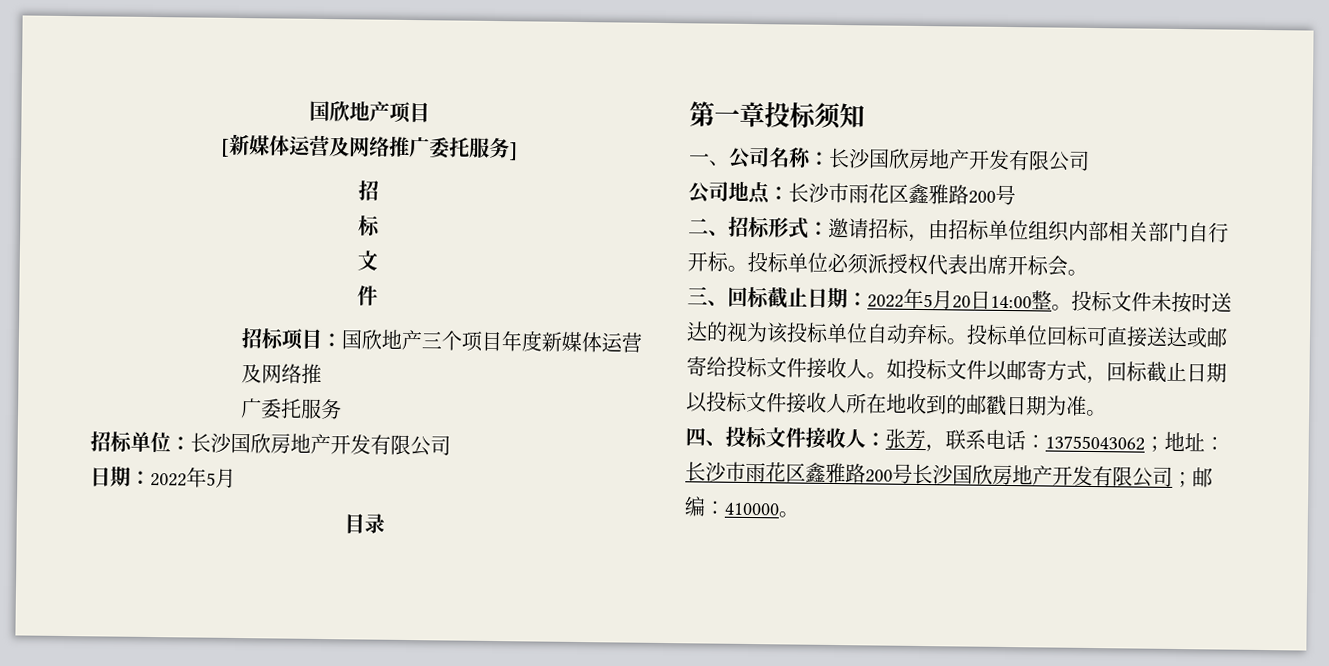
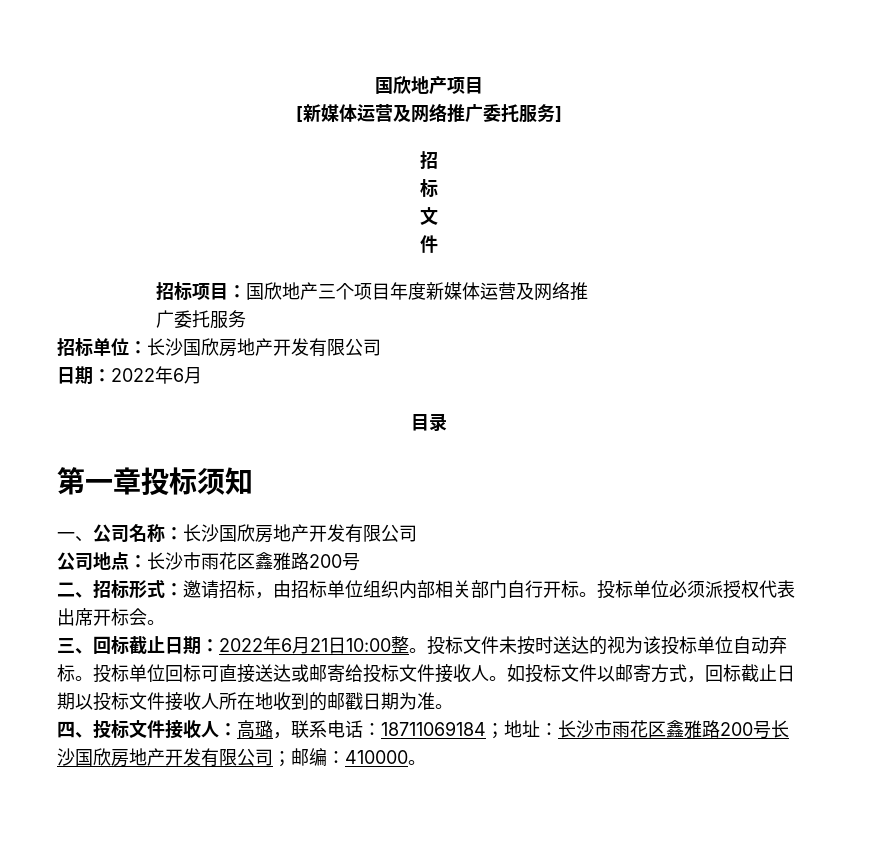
  招标单位：长沙国欣房地产开发有限公司
- 日期：2022年5月
+ 日期：2022年6月
- 三、回标截止日期：2022年5月20日14:00整。
+ 三、回标截止日期：2022年6月21日10:00整。
- 四、投标文件接收人：张芳，联系电话：13755043062；地址：长沙市雨花区鑫雅路200号长沙国欣房地产开发有限公司；邮编：410000。
+ 四、投标文件接收人：高璐，联系电话：18711069184；地址：长沙市雨花区鑫雅路200号长沙国欣房地产开发有限公司；邮编：410000。

